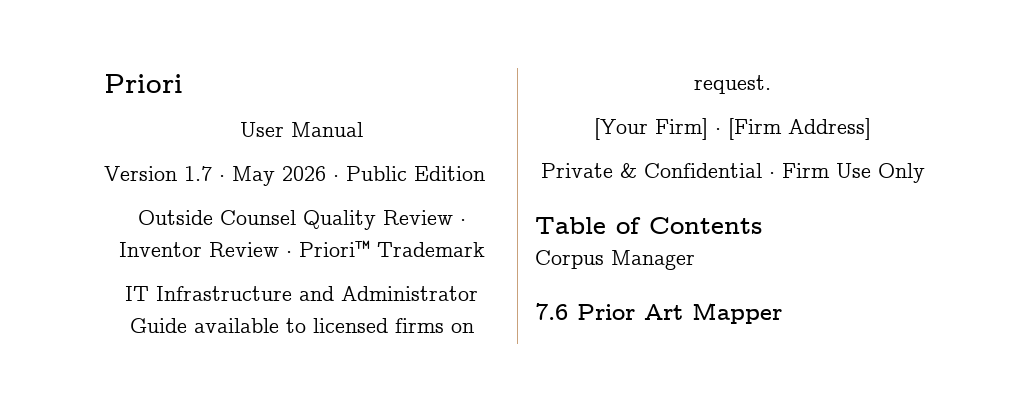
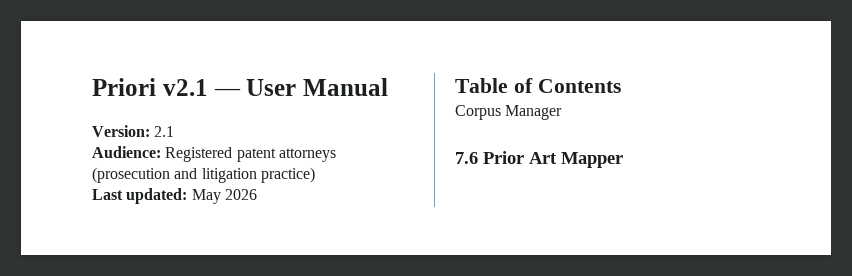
- Priori
- User Manual
+ Priori v2.1 — User Manual
- Version 1.7 · May 2026 · Public Edition
- Outside Counsel Quality Review · Inventor Review · Priori™ Trademark
- IT Infrastructure and Administrator Guide available to licensed firms on request.
- [Your Firm] · [Firm Address]
- Private & Confidential · Firm Use Only
+ Version: 2.1
+ Audience: Registered patent attorneys (prosecution and litigation practice)
+ Last updated: May 2026

